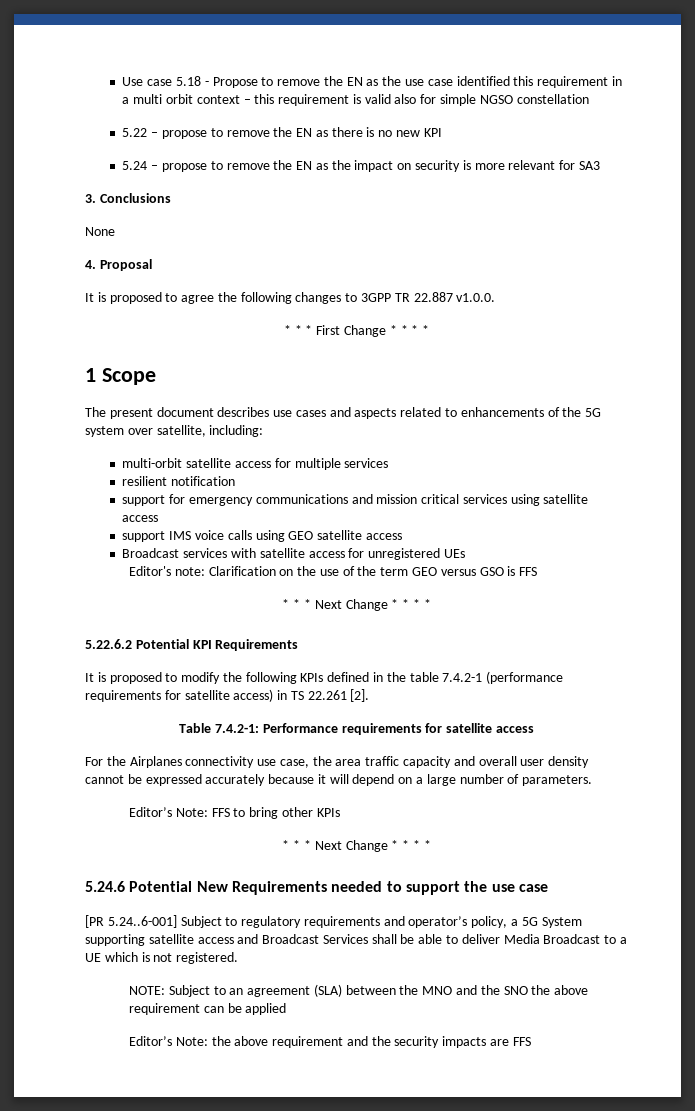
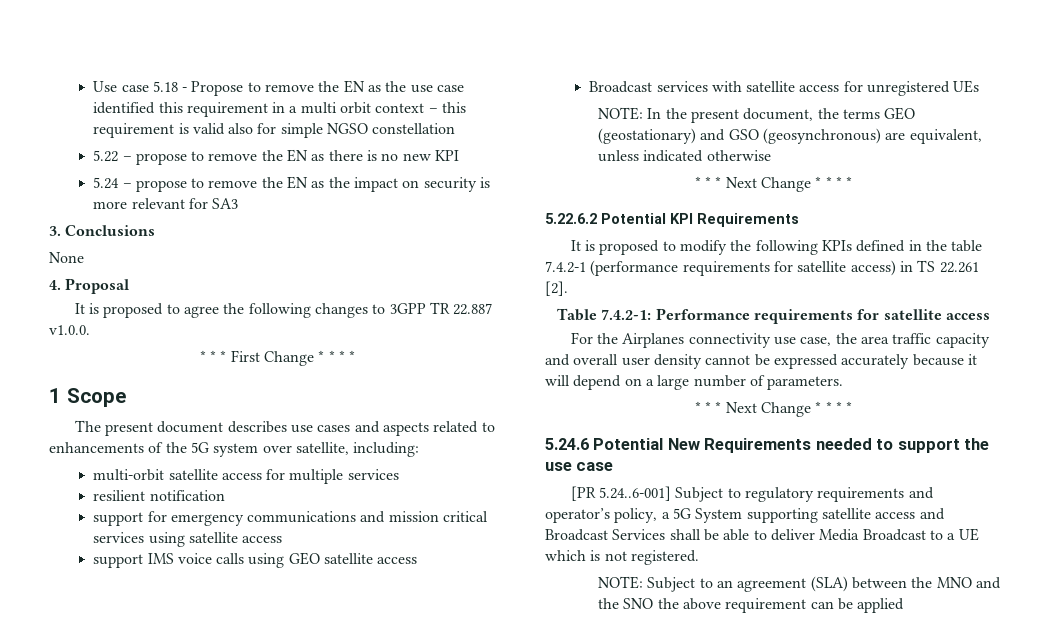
- Editor's note: Clarification on the use of the term GEO versus GSO is FFS
+ NOTE: In the present document, the terms GEO (geostationary) and GSO (geosynchronous) are equivalent, unless indicated otherwise
- Editor’s Note: FFS to bring other KPIs
- Editor’s Note: the above requirement and the security impacts are FFS

